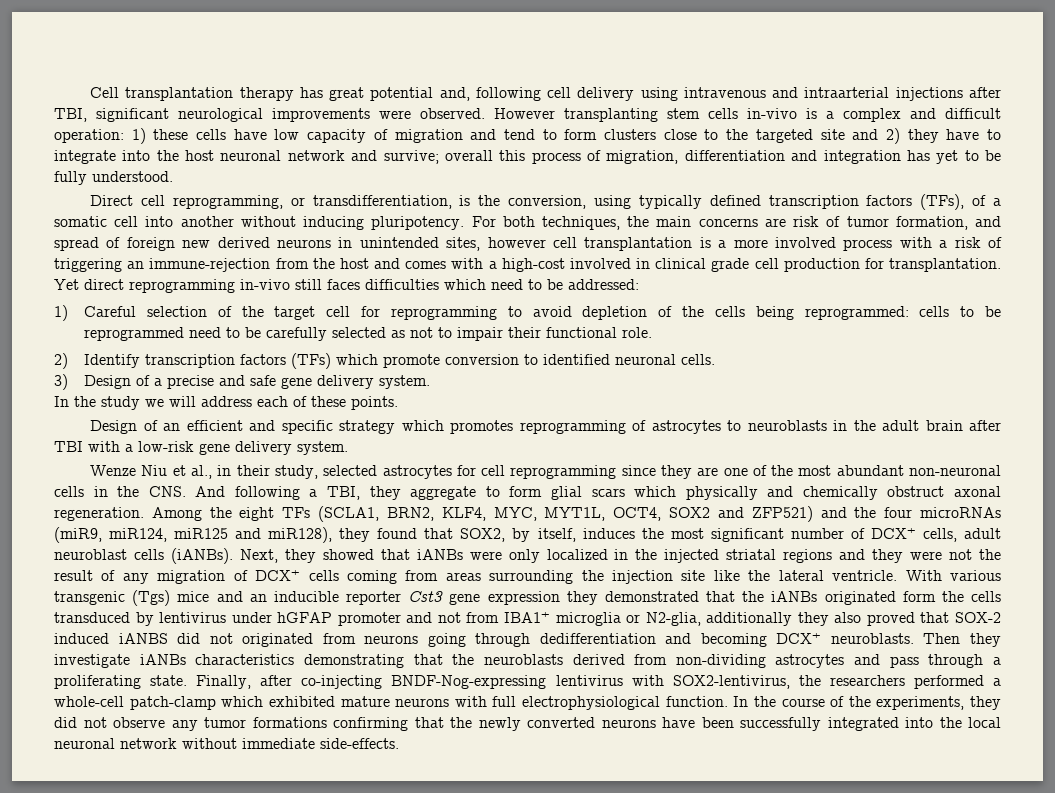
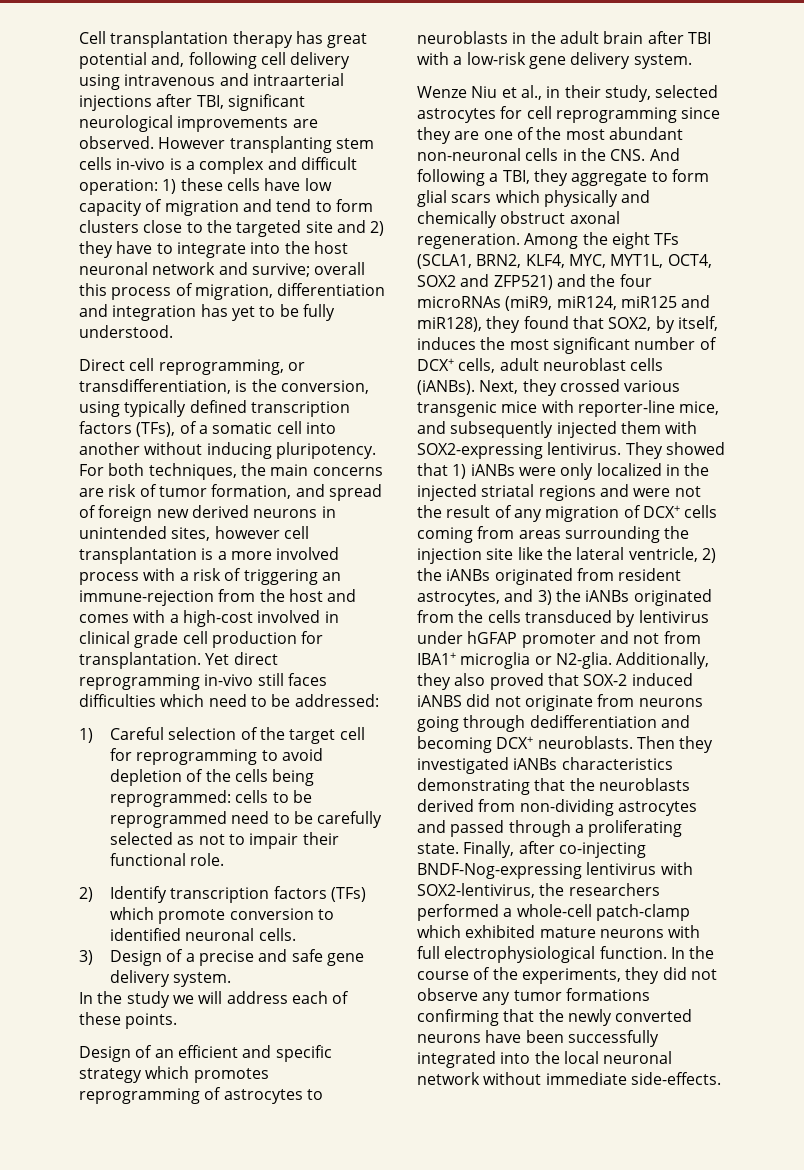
- Cell transplantation therapy has great potential and, following cell delivery using intravenous and intraarterial injections after TBI, significant neurological improvements were observed.
+ Cell transplantation therapy has great potential and, following cell delivery using intravenous and intraarterial injections after TBI, significant neurological improvements are observed.
- Next, they showed that iANBs were only localized in the injected striatal regions and they were not the result of any migration of DCX+ cells coming from areas surrounding the injection site like the lateral ventricle. With various transgenic (Tgs) mice and an inducible reporter Cst3 gene expression they demonstrated that the iANBs originated form the cells transduced by lentivirus under hGFAP promoter and not from IBA1+ microglia or N2-glia, additionally they also proved that SOX-2 induced iANBS did not originated from neurons going through dedifferentiation and becoming DCX+ neuroblasts.
+ Next, they crossed various transgenic mice with reporter-line mice, and subsequently injected them with SOX2-expressing lentivirus. They showed that 1) iANBs were only localized in the injected striatal regions and were not the result of any migration of DCX+ cells coming from areas surrounding the injection site like the lateral ventricle, 2) the iANBs originated from resident astrocytes, and 3) the iANBs originated from the cells transduced by lentivirus under hGFAP promoter and not from IBA1+ microglia or N2-glia. Additionally, they also proved that SOX-2 induced iANBS did not originate from neurons going through dedifferentiation and becoming DCX+ neuroblasts.
- Then they investigate iANBs characteristics demonstrating that the neuroblasts derived from non-dividing astrocytes and pass through a proliferating state.
+ Then they investigated iANBs characteristics demonstrating that the neuroblasts derived from non-dividing astrocytes and passed through a proliferating state.

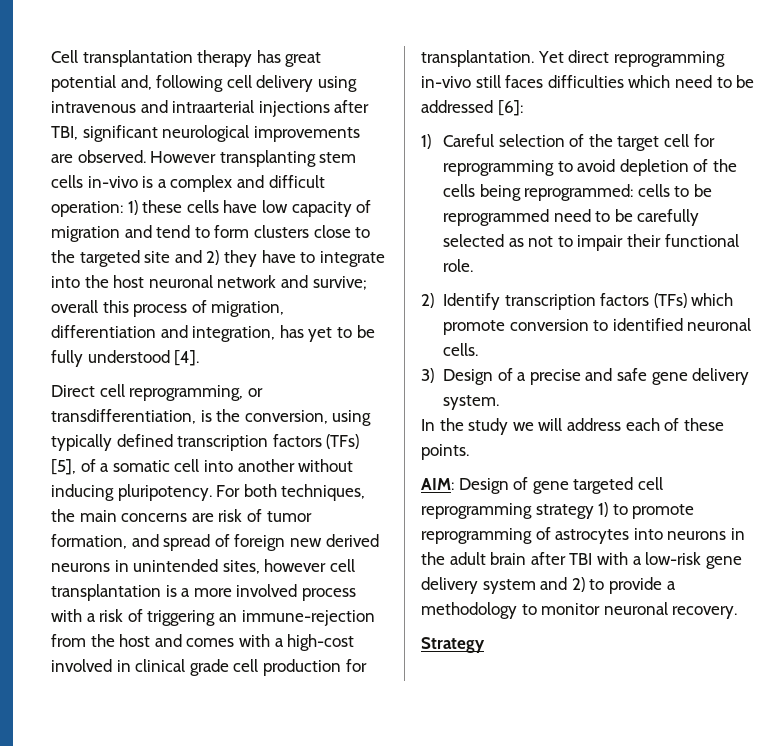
- However transplanting stem cells in-vivo is a complex and difficult operation: 1) these cells have low capacity of migration and tend to form clusters close to the targeted site and 2) they have to integrate into the host neuronal network and survive; overall this process of migration, differentiation and integration has yet to be fully understood.
+ However transplanting stem cells in-vivo is a complex and difficult operation: 1) these cells have low capacity of migration and tend to form clusters close to the targeted site and 2) they have to integrate into the host neuronal network and survive; overall this process of migration, differentiation and integration, has yet to be fully understood [4].
- Direct cell reprogramming, or transdifferentiation, is the conversion, using typically defined transcription factors (TFs), of a somatic cell into another without inducing pluripotency.
+ Direct cell reprogramming, or transdifferentiation, is the conversion, using typically defined transcription factors (TFs) [5], of a somatic cell into another without inducing pluripotency.
- Yet direct reprogramming in-vivo still faces difficulties which need to be addressed:
+ Yet direct reprogramming in-vivo still faces difficulties which need to be addressed [6]:
- Design of an efficient and specific strategy which promotes reprogramming of astrocytes to neuroblasts in the adult brain after TBI with a low-risk gene delivery system.
- Wenze Niu et al., in their study, selected astrocytes for cell reprogramming since they are one of the most abundant non-neuronal cells in the CNS. And following a TBI, they aggregate to form glial scars which physically and chemically obstruct axonal regeneration. Among the eight TFs (SCLA1, BRN2, KLF4, MYC, MYT1L, OCT4, SOX2 and ZFP521) and the four microRNAs (miR9, miR124, miR125 and miR128), they found that SOX2, by itself, induces the most significant number of DCX+ cells, adult neuroblast cells (iANBs). Next, they crossed various transgenic mice with reporter-line mice, and subsequently injected them with SOX2-expressing lentivirus. They showed that 1) iANBs were only localized in the injected striatal regions and were not the result of any migration of DCX+ cells coming from areas surrounding the injection site like the lateral ventricle, 2) the iANBs originated from resident astrocytes, and 3) the iANBs originated from the cells transduced by lentivirus under hGFAP promoter and not from IBA1+ microglia or N2-glia. Additionally, they also proved that SOX-2 induced iANBS did not originate from neurons going through dedifferentiation and becoming DCX+ neuroblasts. Then they investigated iANBs characteristics demonstrating that the neuroblasts derived from non-dividing astrocytes and passed through a proliferating state. Finally, after co-injecting BNDF-Nog-expressing lentivirus with SOX2-lentivirus, the researchers performed a whole-cell patch-clamp which exhibited mature neurons with full electrophysiological function. In the course of the experiments, they did not observe any tumor formations confirming that the newly converted neurons have been successfully integrated into the local neuronal network without immediate side-effects.
+ AIM: Design of gene targeted cell reprogramming strategy 1) to promote reprogramming of astrocytes into neurons in the adult brain after TBI with a low-risk gene delivery system and 2) to provide a methodology to monitor neuronal recovery.
+ Strategy

